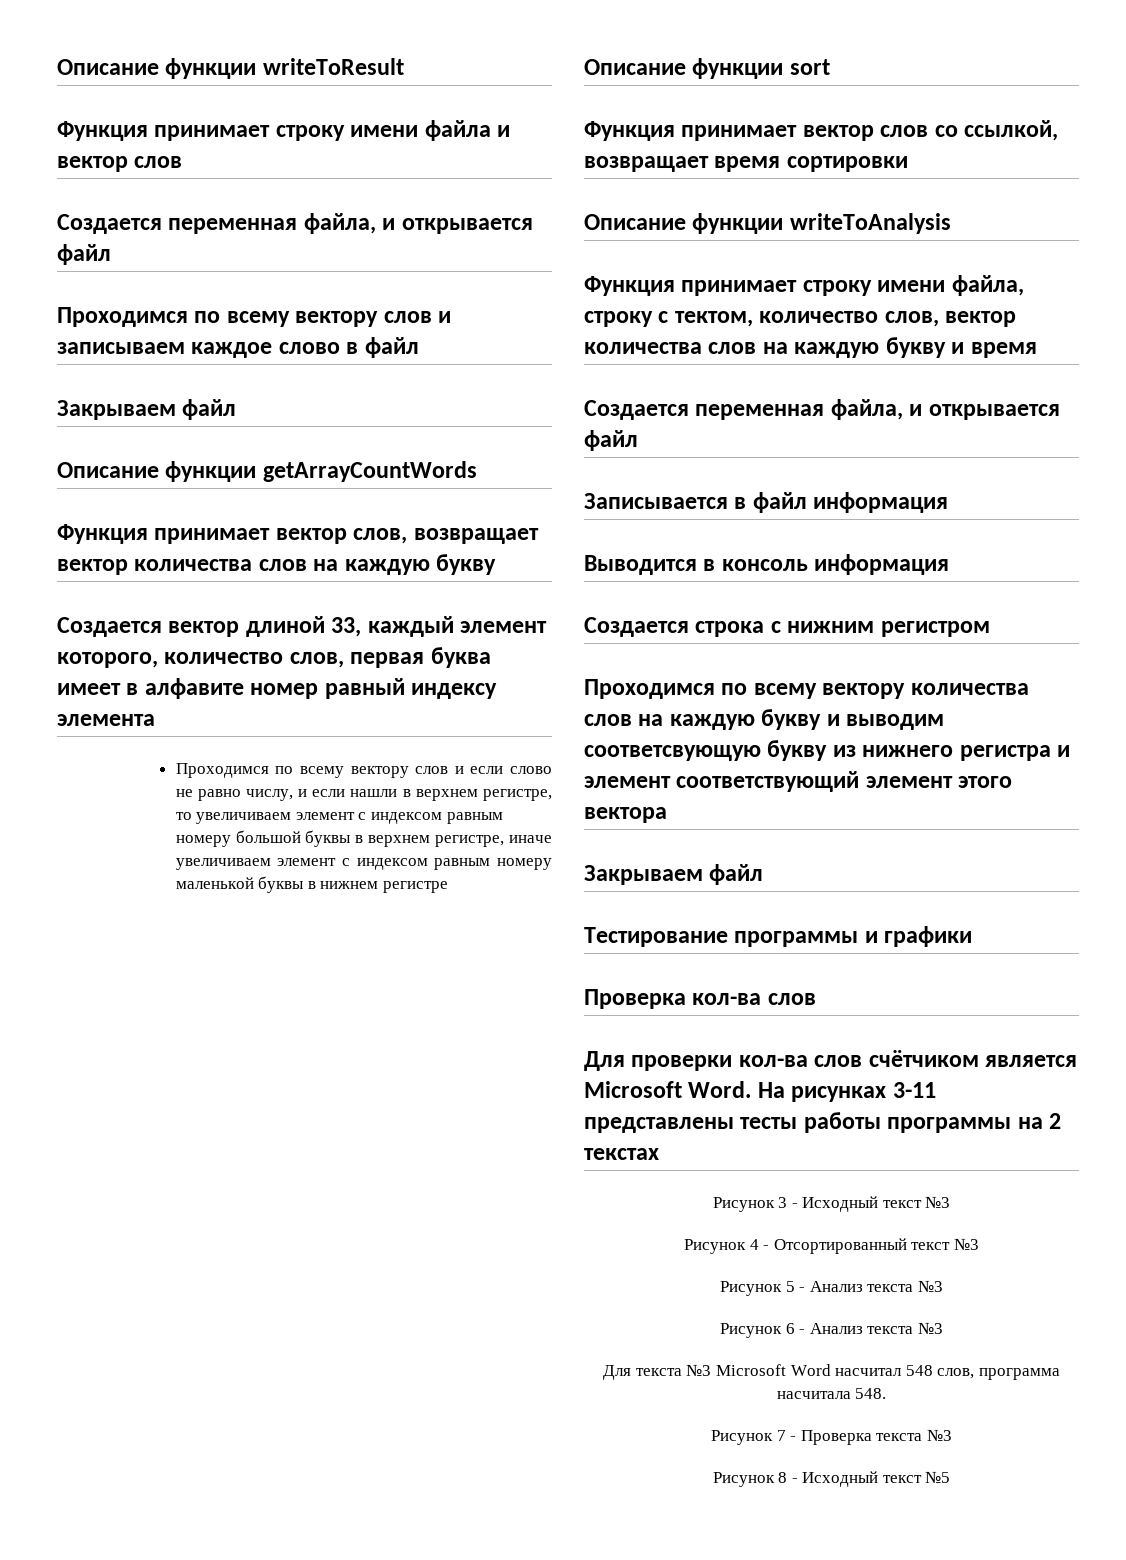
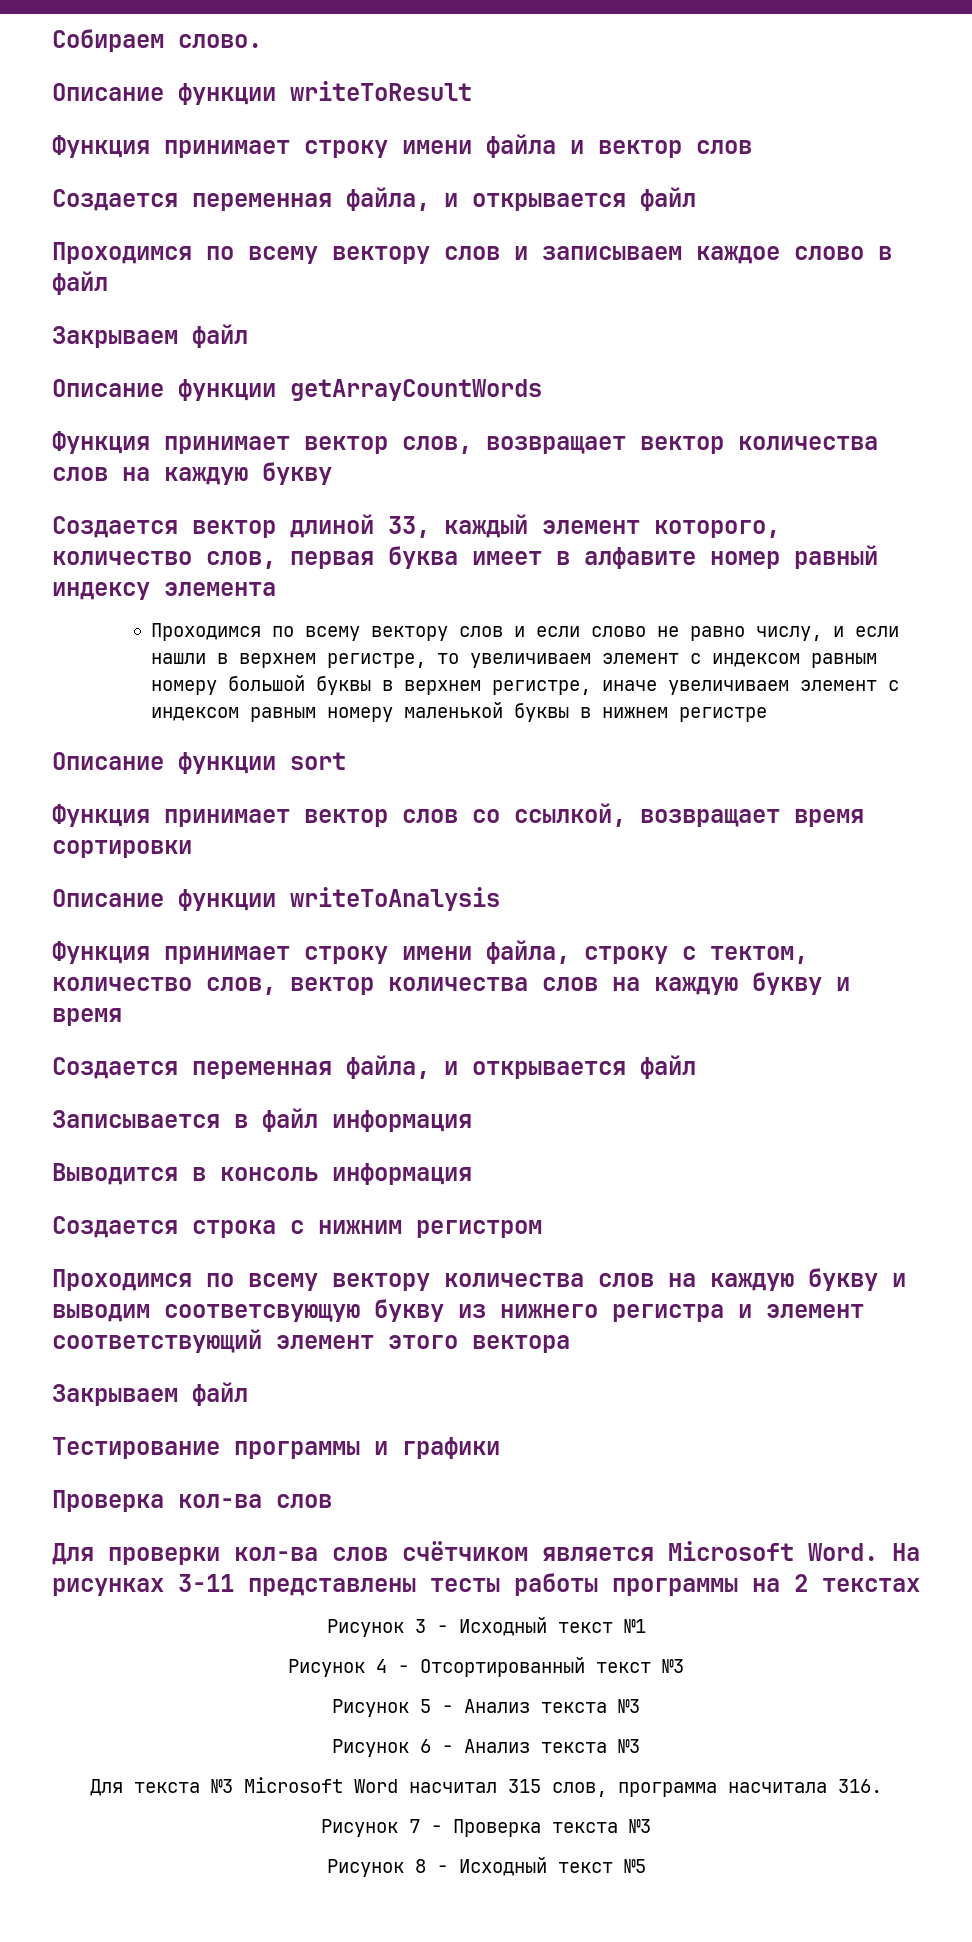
+ Собираем слово.
- Рисунок 3 - Исходный текст №3
+ Рисунок 3 - Исходный текст №1
- Для текста №3 Microsoft Word насчитал 548 слов, программа насчитала 548.
+ Для текста №3 Microsoft Word насчитал 315 слов, программа насчитала 316.

